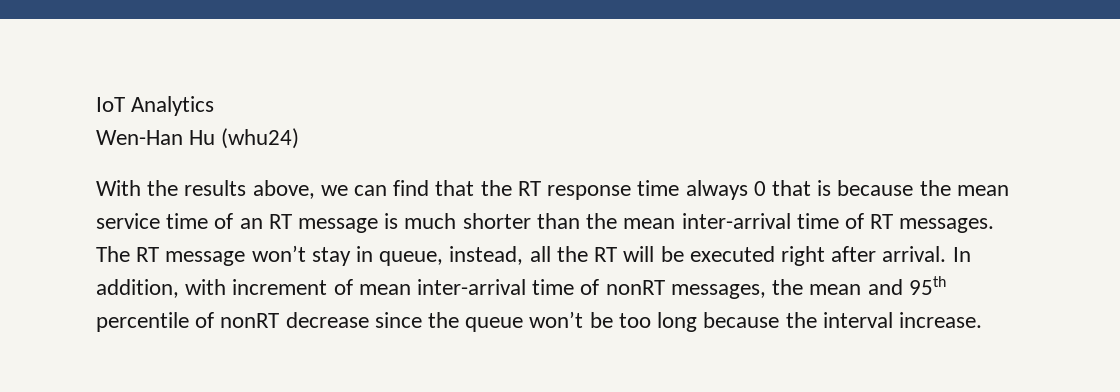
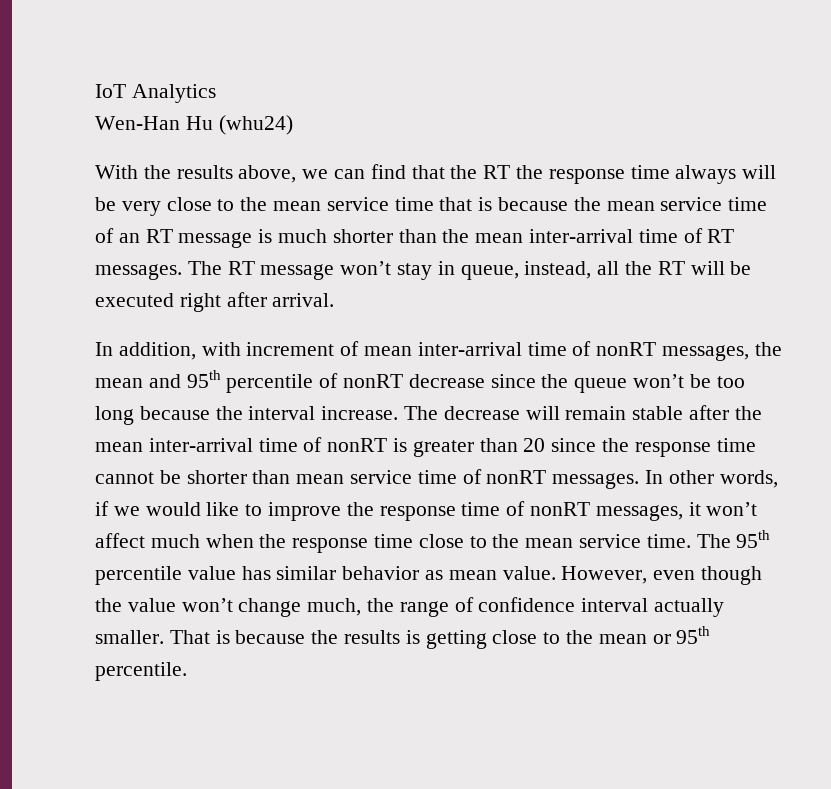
- With the results above, we can find that the RT response time always 0 that is because the mean service time of an RT message is much shorter than the mean inter-arrival time of RT messages.
+ With the results above, we can find that the RT the response time always will be very close to the mean service time that is because the mean service time of an RT message is much shorter than the mean inter-arrival time of RT messages.
- The RT message won’t stay in queue, instead, all the RT will be executed right after arrival. In addition, with increment of mean inter-arrival time of nonRT messages, the mean and 95th percentile of nonRT decrease since the queue won’t be too long because the interval increase.
+ The RT message won’t stay in queue, instead, all the RT will be executed right after arrival.
+ In addition, with increment of mean inter-arrival time of nonRT messages, the mean and 95th percentile of nonRT decrease since the queue won’t be too long because the interval increase.
+ The decrease will remain stable after the mean inter-arrival time of nonRT is greater than 20 since the response time cannot be shorter than mean service time of nonRT messages. In other words, if we would like to improve the response time of nonRT messages, it won’t affect much when the response time close to the mean service time. The 95th percentile value has similar behavior as mean value. However, even though the value won’t change much, the range of confidence interval actually smaller. That is because the results is getting close to the mean or 95th percentile.

